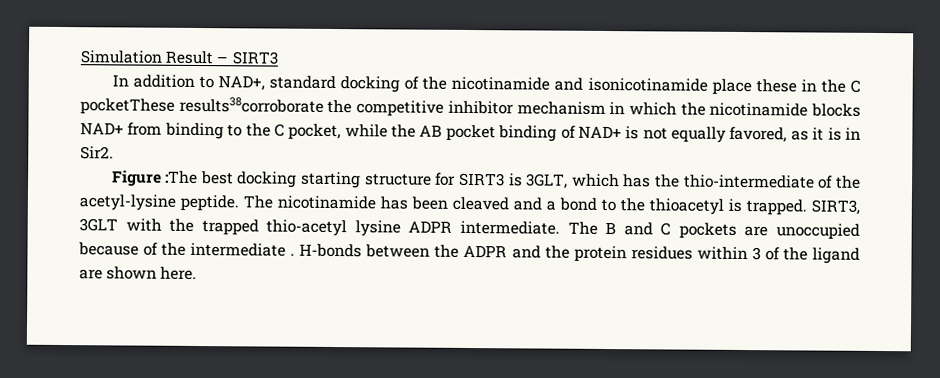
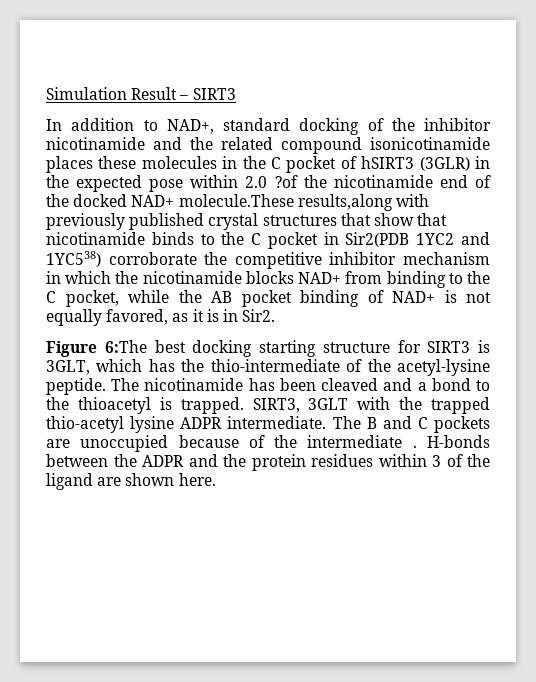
- In addition to NAD+, standard docking of the nicotinamide and isonicotinamide place these in the C pocketThese results38corroborate the competitive inhibitor mechanism in which the nicotinamide blocks NAD+ from binding to the C pocket, while the AB pocket binding of NAD+ is not equally favored, as it is in Sir2.
+ In addition to NAD+, standard docking of the inhibitor nicotinamide and the related compound isonicotinamide places these molecules in the C pocket of hSIRT3 (3GLR) in the expected pose within 2.0 ?of the nicotinamide end of the docked NAD+ molecule.These results,along with previously published crystal structures that show that nicotinamide binds to the C pocket in Sir2(PDB 1YC2 and 1YC538) corroborate the competitive inhibitor mechanism in which the nicotinamide blocks NAD+ from binding to the C pocket, while the AB pocket binding of NAD+ is not equally favored, as it is in Sir2.
- Figure :The best docking starting structure for SIRT3 is 3GLT, which has the thio-intermediate of the acetyl-lysine peptide.
+ Figure 6:The best docking starting structure for SIRT3 is 3GLT, which has the thio-intermediate of the acetyl-lysine peptide.

